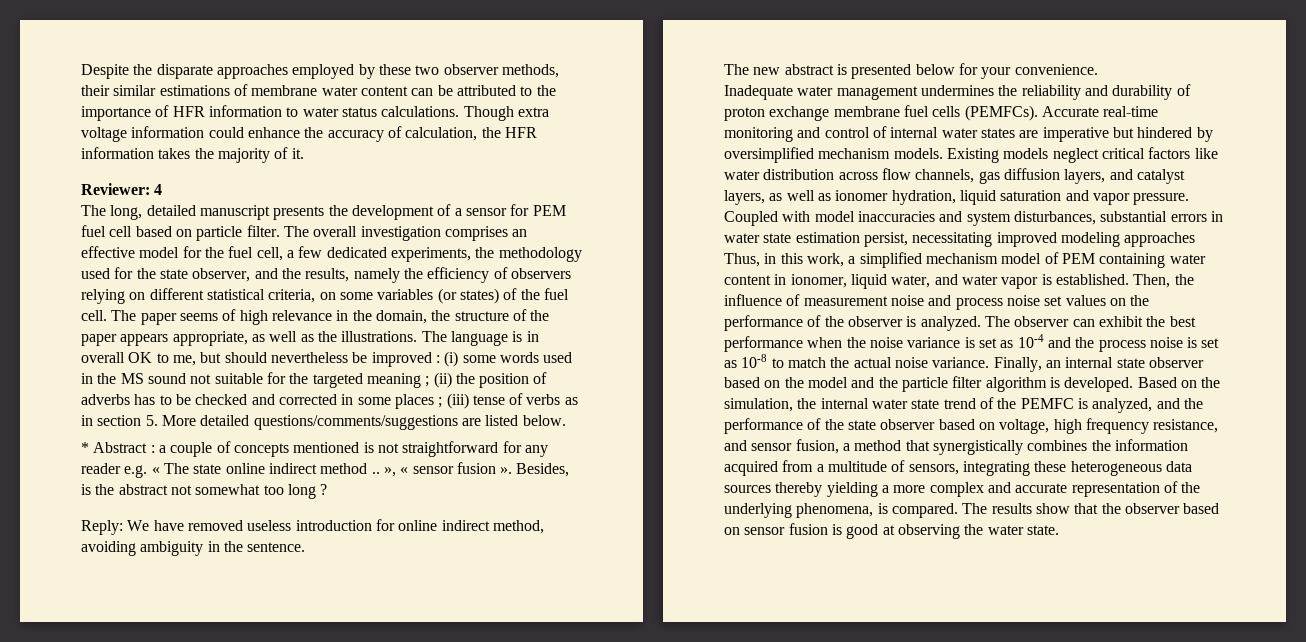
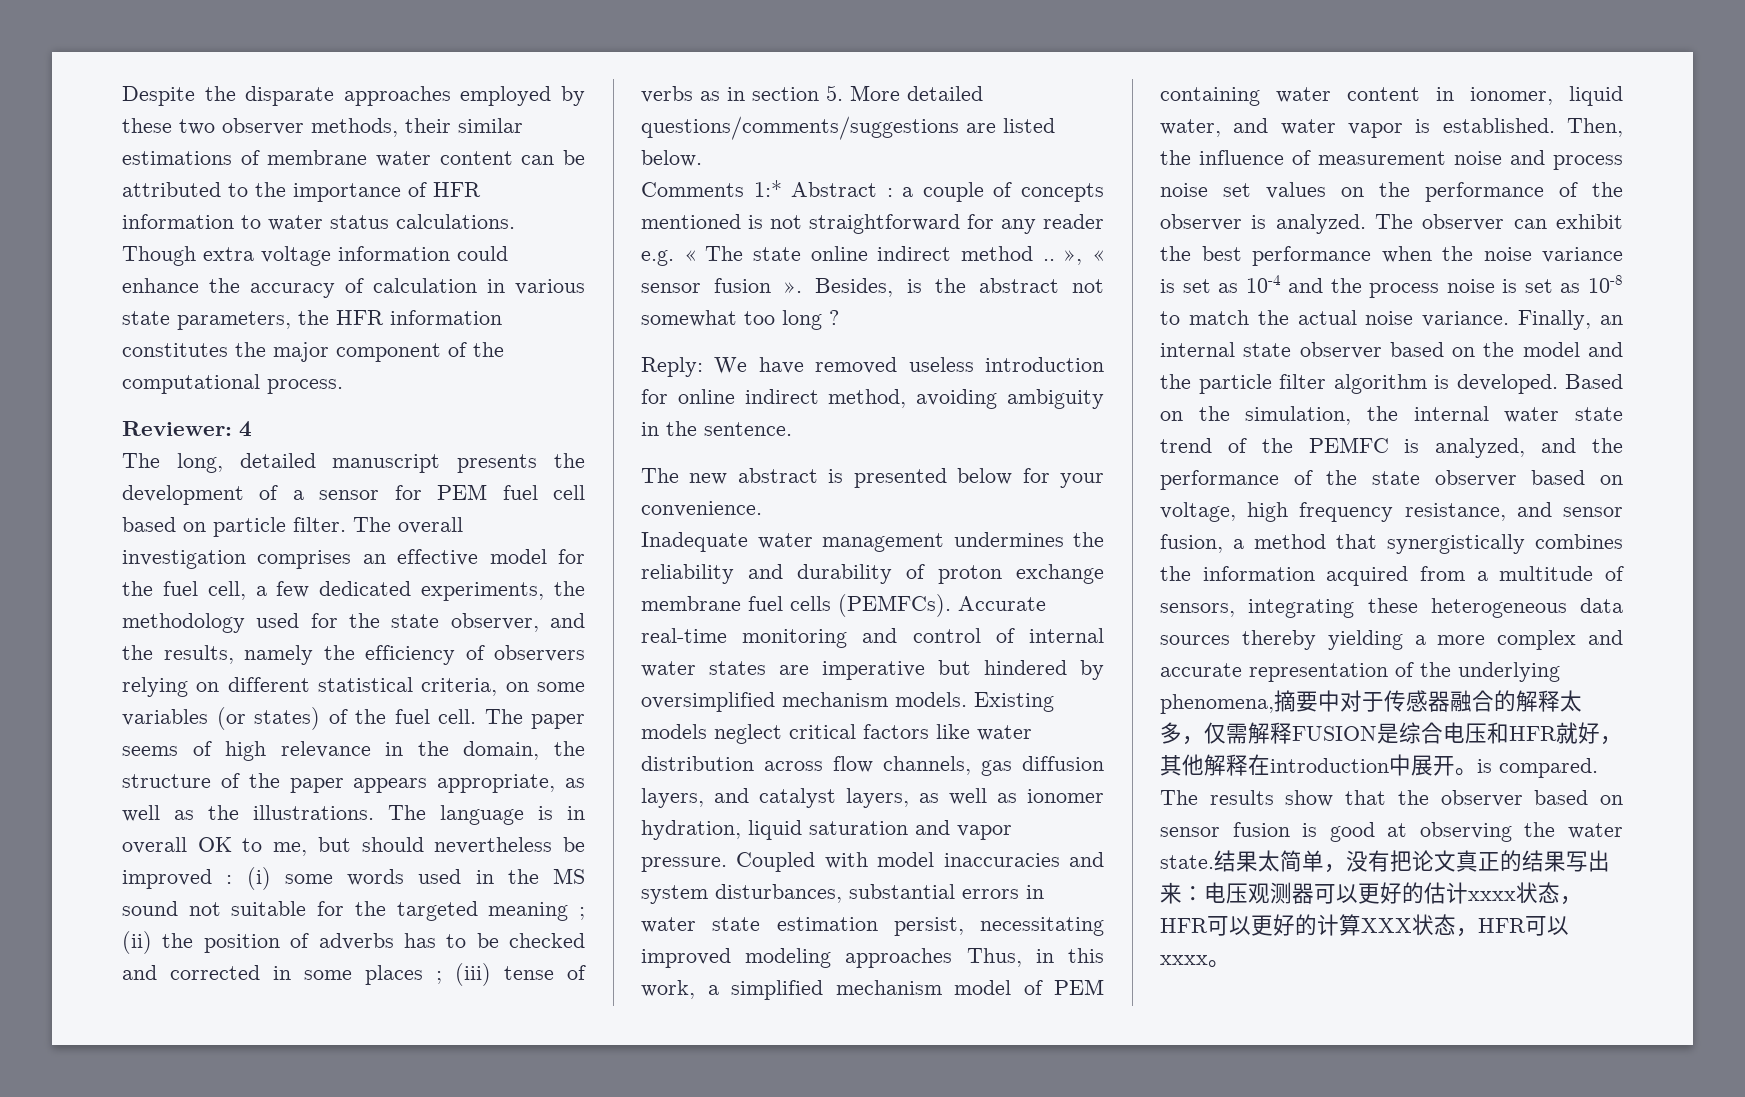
- Though extra voltage information could enhance the accuracy of calculation, the HFR information takes the majority of it.
+ Though extra voltage information could enhance the accuracy of calculation in various state parameters, the HFR information constitutes the major component of the computational process.
- * Abstract : a couple of concepts mentioned is not straightforward for any reader e.g. « The state online indirect method .. », « sensor fusion ».
+ Comments 1:* Abstract : a couple of concepts mentioned is not straightforward for any reader e.g. « The state online indirect method .. », « sensor fusion ».
- Based on the simulation, the internal water state trend of the PEMFC is analyzed, and the performance of the state observer based on voltage, high frequency resistance, and sensor fusion, a method that synergistically combines the information acquired from a multitude of sensors, integrating these heterogeneous data sources thereby yielding a more complex and accurate representation of the underlying phenomena, is compared.
+ Based on the simulation, the internal water state trend of the PEMFC is analyzed, and the performance of the state observer based on voltage, high frequency resistance, and sensor fusion, a method that synergistically combines the information acquired from a multitude of sensors, integrating these heterogeneous data sources thereby yielding a more complex and accurate representation of the underlying phenomena,摘要中对于传感器融合的解释太多，仅需解释FUSION是综合电压和HFR就好，其他解释在introduction中展开。is compared.
+ 结果太简单，没有把论文真正的结果写出来：电压观测器可以更好的估计xxxx状态，HFR可以更好的计算XXX状态，HFR可以xxxx。

